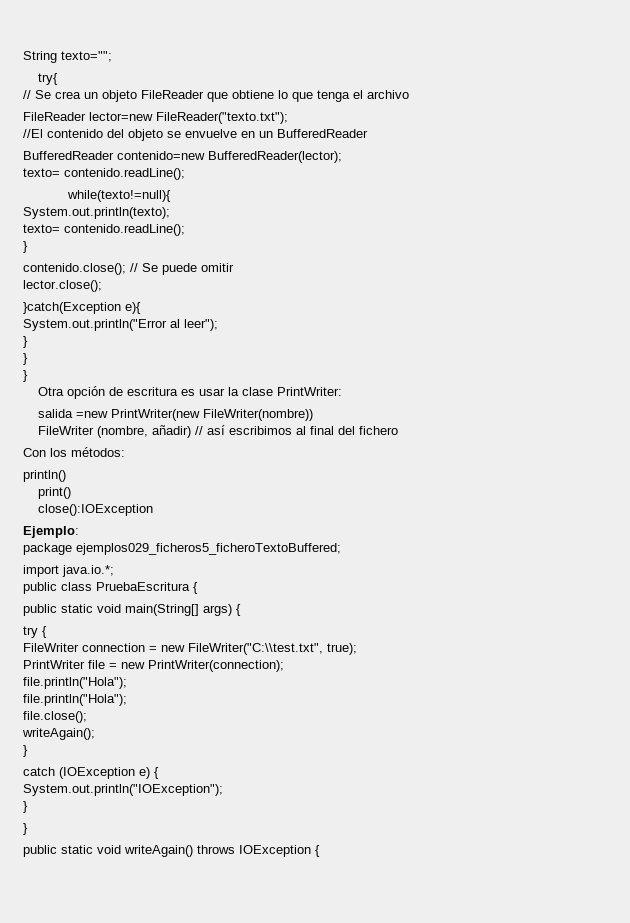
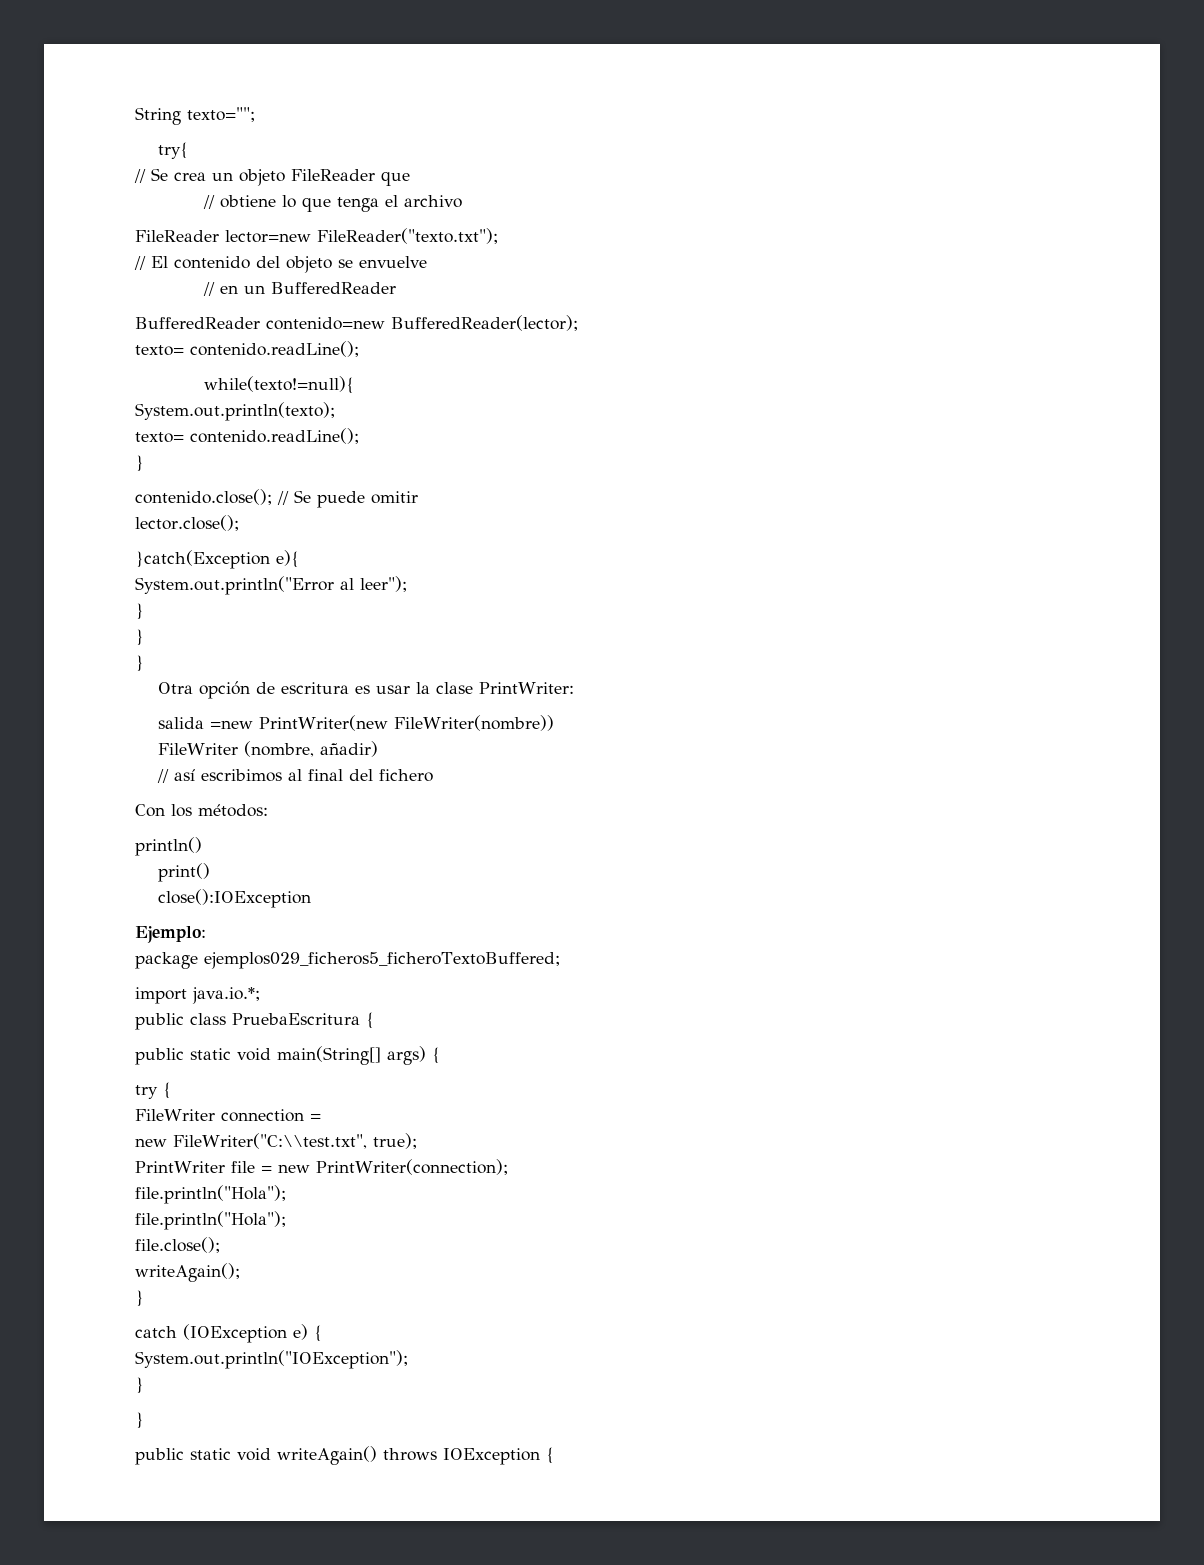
- // Se crea un objeto FileReader que obtiene lo que tenga el archivo
+ // Se crea un objeto FileReader que
+ // obtiene lo que tenga el archivo
- //El contenido del objeto se envuelve en un BufferedReader
+ // El contenido del objeto se envuelve
+ // en un BufferedReader
- FileWriter (nombre, añadir) // así escribimos al final del fichero
+ FileWriter (nombre, añadir)
+ // así escribimos al final del fichero
- FileWriter connection = new FileWriter("C:\\test.txt", true);
+ FileWriter connection =
+ new FileWriter("C:\\test.txt", true);

